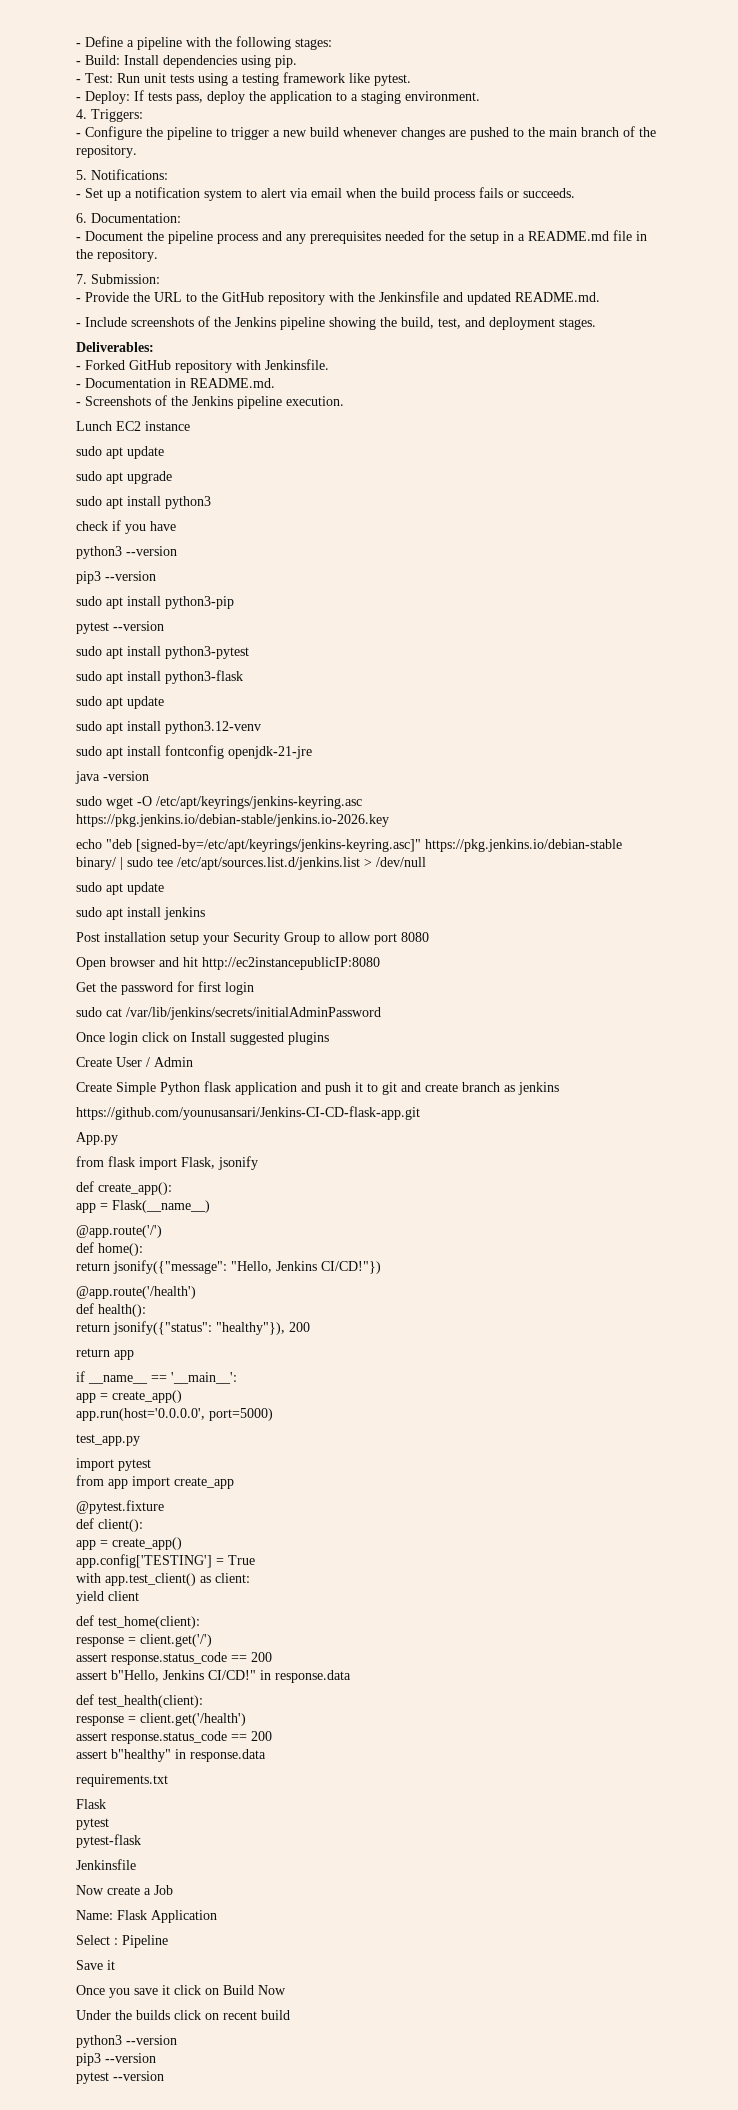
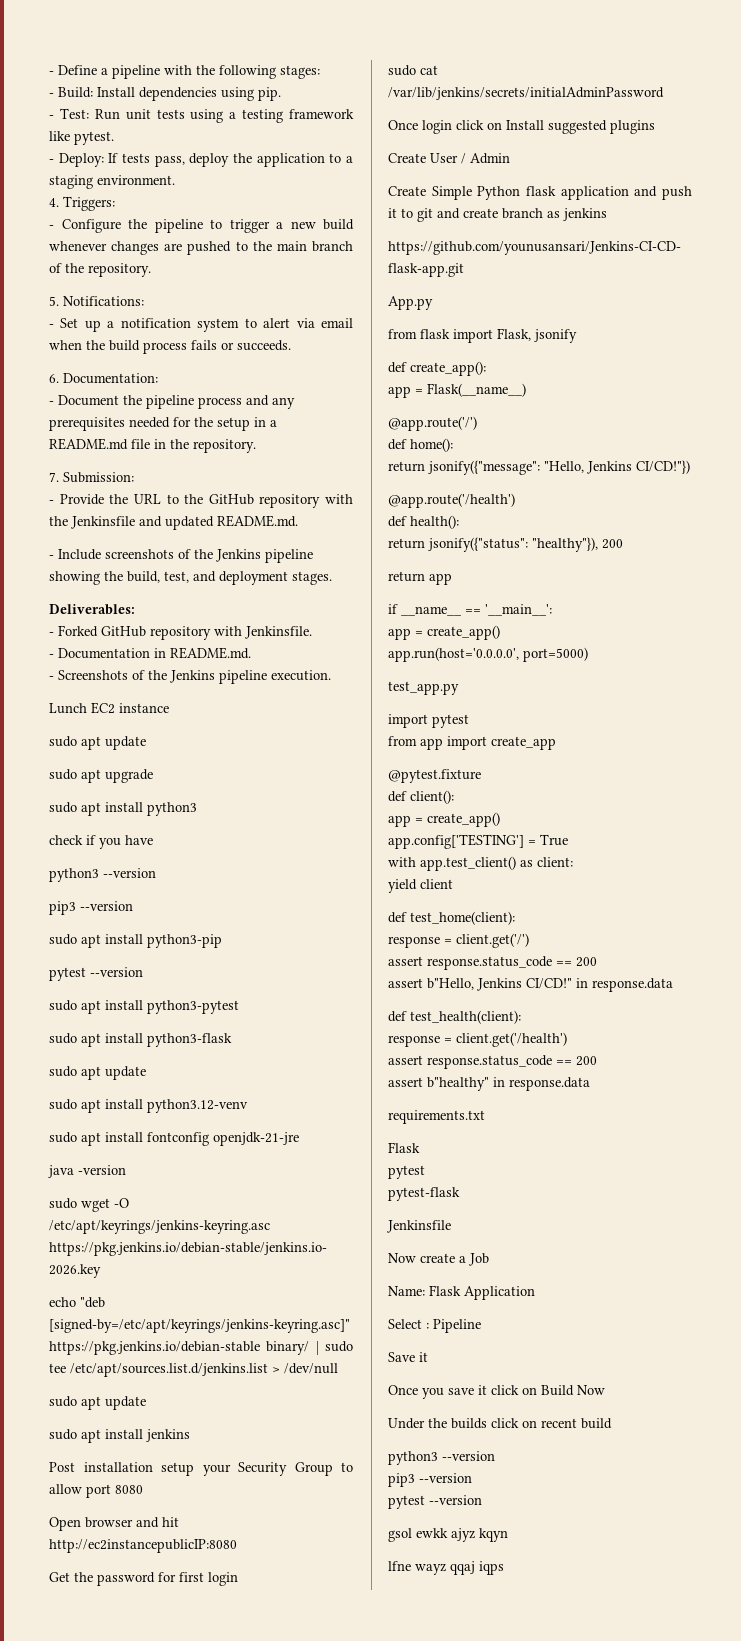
+ gsol ewkk ajyz kqyn
+ lfne wayz qqaj iqps

